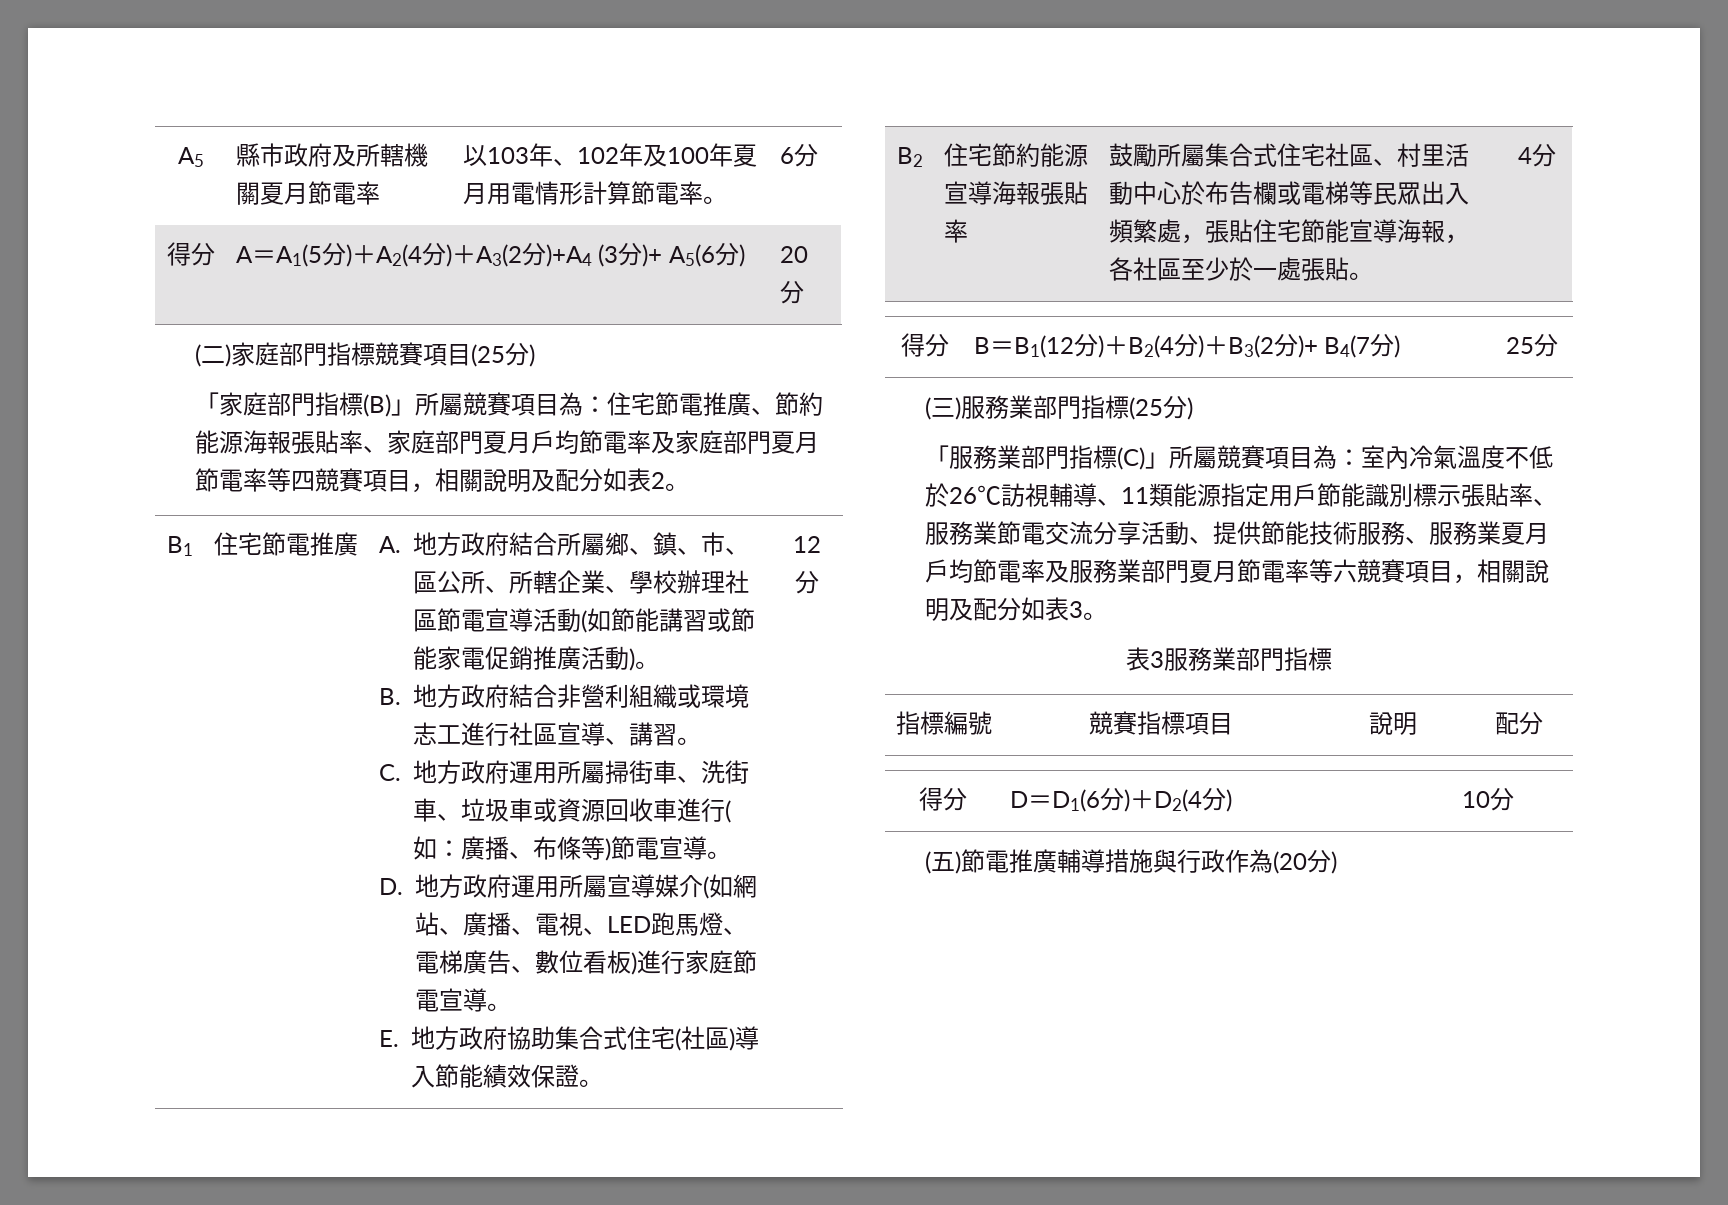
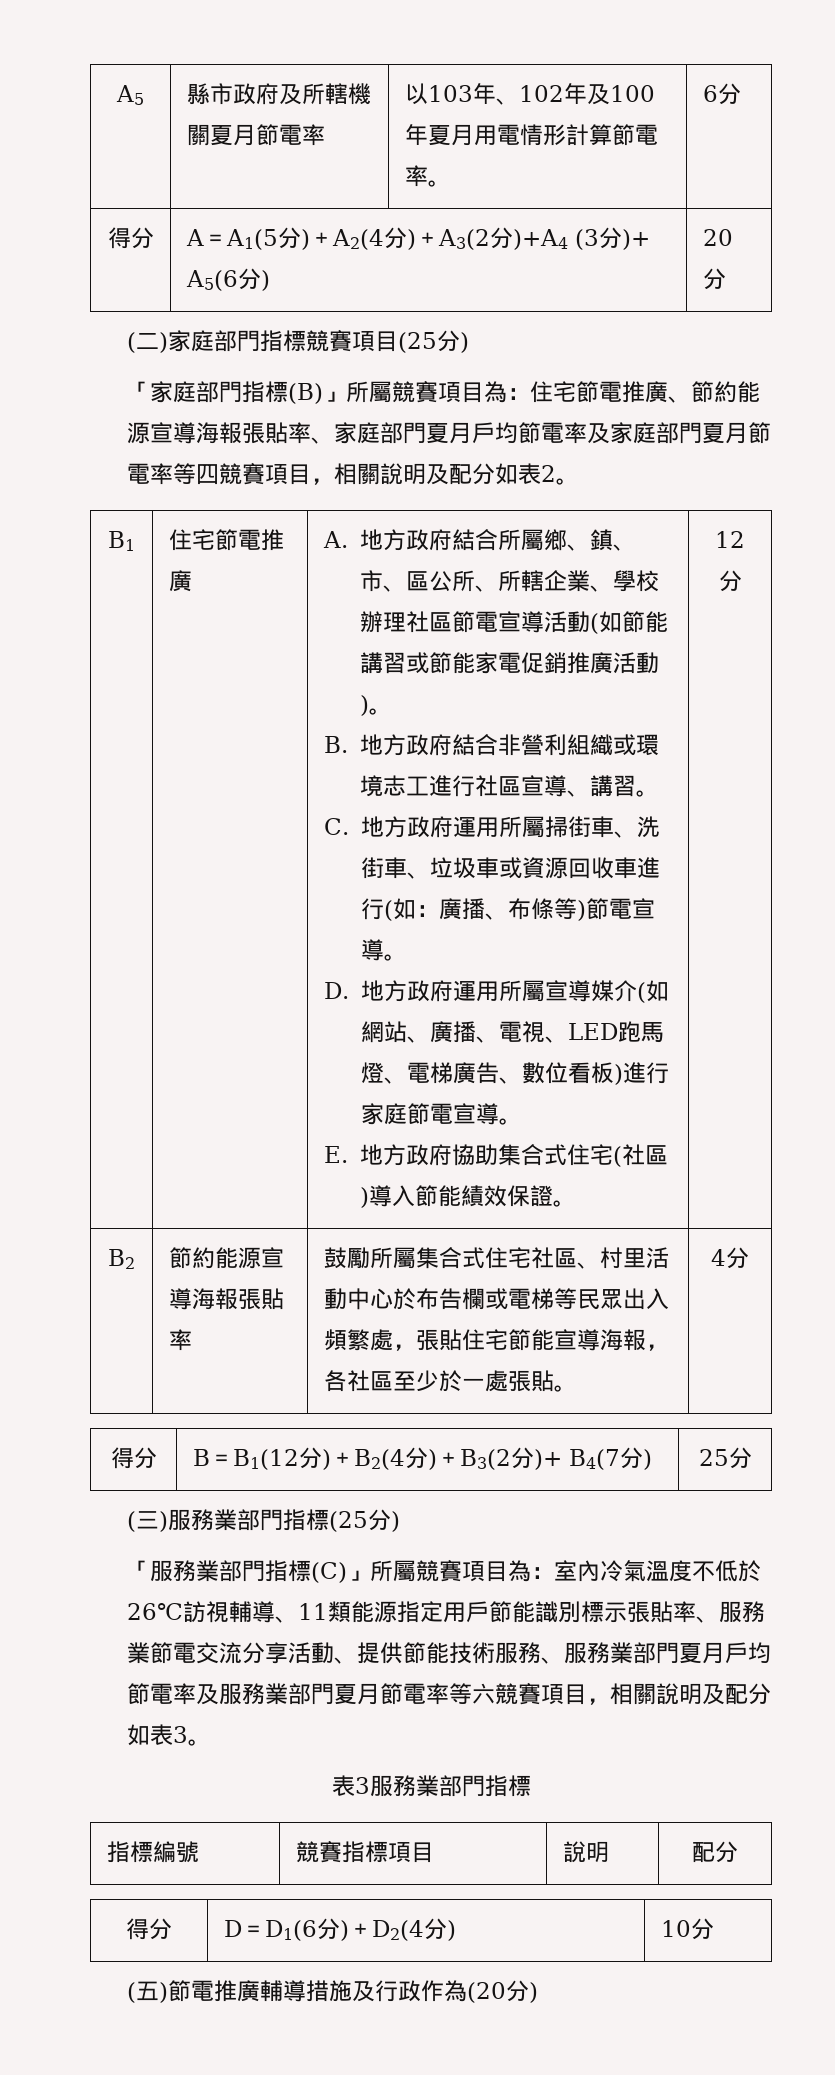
- 「家庭部門指標(B)」所屬競賽項目為：住宅節電推廣、節約能源海報張貼率、家庭部門夏月戶均節電率及家庭部門夏月節電率等四競賽項目，相關說明及配分如表2。
+ 「家庭部門指標(B)」所屬競賽項目為：住宅節電推廣、節約能源宣導海報張貼率、家庭部門夏月戶均節電率及家庭部門夏月節電率等四競賽項目，相關說明及配分如表2。
- B2 | 住宅節約能源宣導海報張貼率 | 鼓勵所屬集合式住宅社區、村里活動中心於布告欄或電梯等民眾出入頻繁處，張貼住宅節能宣導海報，各社區至少於一處張貼。 | 4分
+ B2 | 節約能源宣導海報張貼率 | 鼓勵所屬集合式住宅社區、村里活動中心於布告欄或電梯等民眾出入頻繁處，張貼住宅節能宣導海報，各社區至少於一處張貼。 | 4分
- 「服務業部門指標(C)」所屬競賽項目為：室內冷氣溫度不低於26℃訪視輔導、11類能源指定用戶節能識別標示張貼率、服務業節電交流分享活動、提供節能技術服務、服務業夏月戶均節電率及服務業部門夏月節電率等六競賽項目，相關說明及配分如表3。
+ 「服務業部門指標(C)」所屬競賽項目為：室內冷氣溫度不低於26℃訪視輔導、11類能源指定用戶節能識別標示張貼率、服務業節電交流分享活動、提供節能技術服務、服務業部門夏月戶均節電率及服務業部門夏月節電率等六競賽項目，相關說明及配分如表3。
- (五)節電推廣輔導措施與行政作為(20分)
+ (五)節電推廣輔導措施及行政作為(20分)

